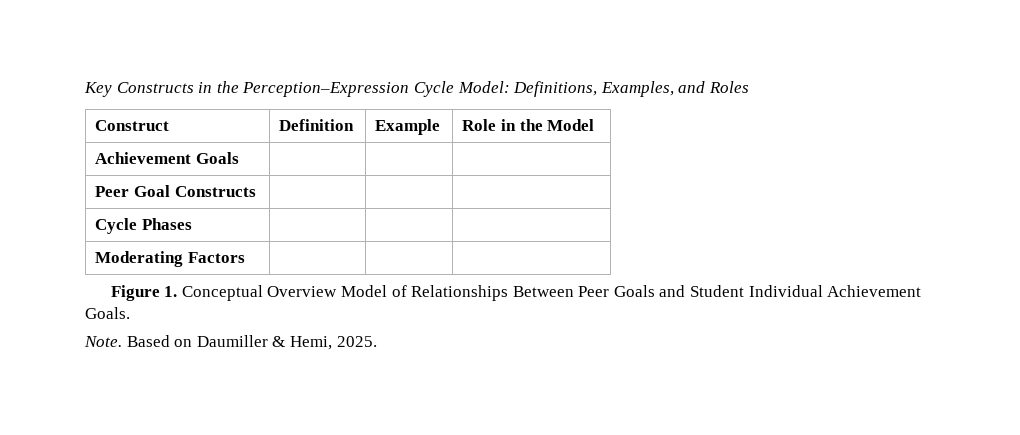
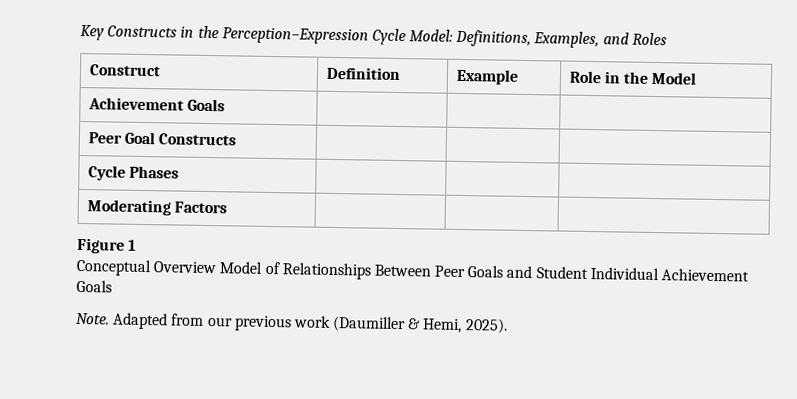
- Figure 1. Conceptual Overview Model of Relationships Between Peer Goals and Student Individual Achievement Goals.
+ Figure 1
+ Conceptual Overview Model of Relationships Between Peer Goals and Student Individual Achievement Goals
- Based on Daumiller & Hemi, 2025.
+ Adapted from our previous work (Daumiller & Hemi, 2025).

